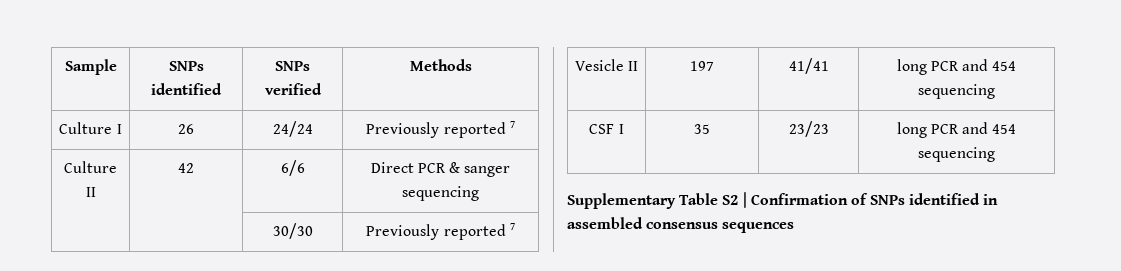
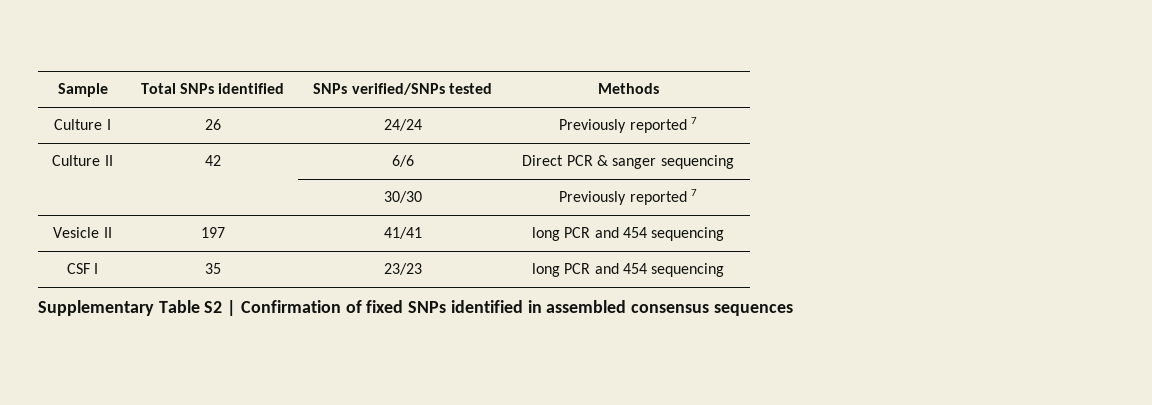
- Sample | SNPs identified | SNPs verified | Methods
+ Sample | Total SNPs identified | SNPs verified/SNPs tested | Methods
- Supplementary Table S2 | Confirmation of SNPs identified in assembled consensus sequences
+ Supplementary Table S2 | Confirmation of fixed SNPs identified in assembled consensus sequences

